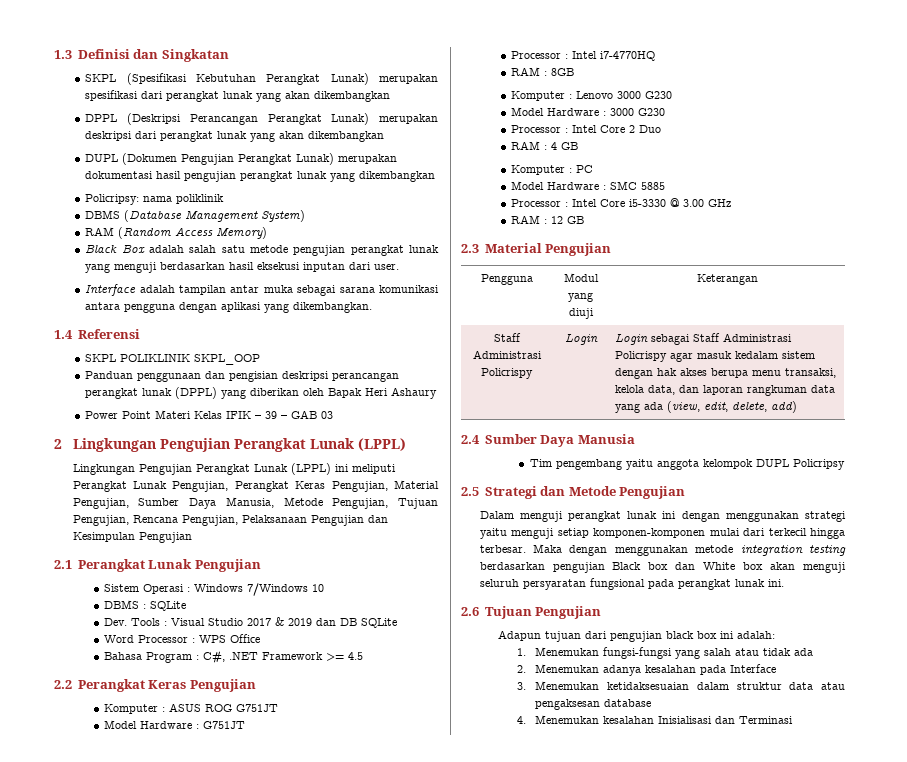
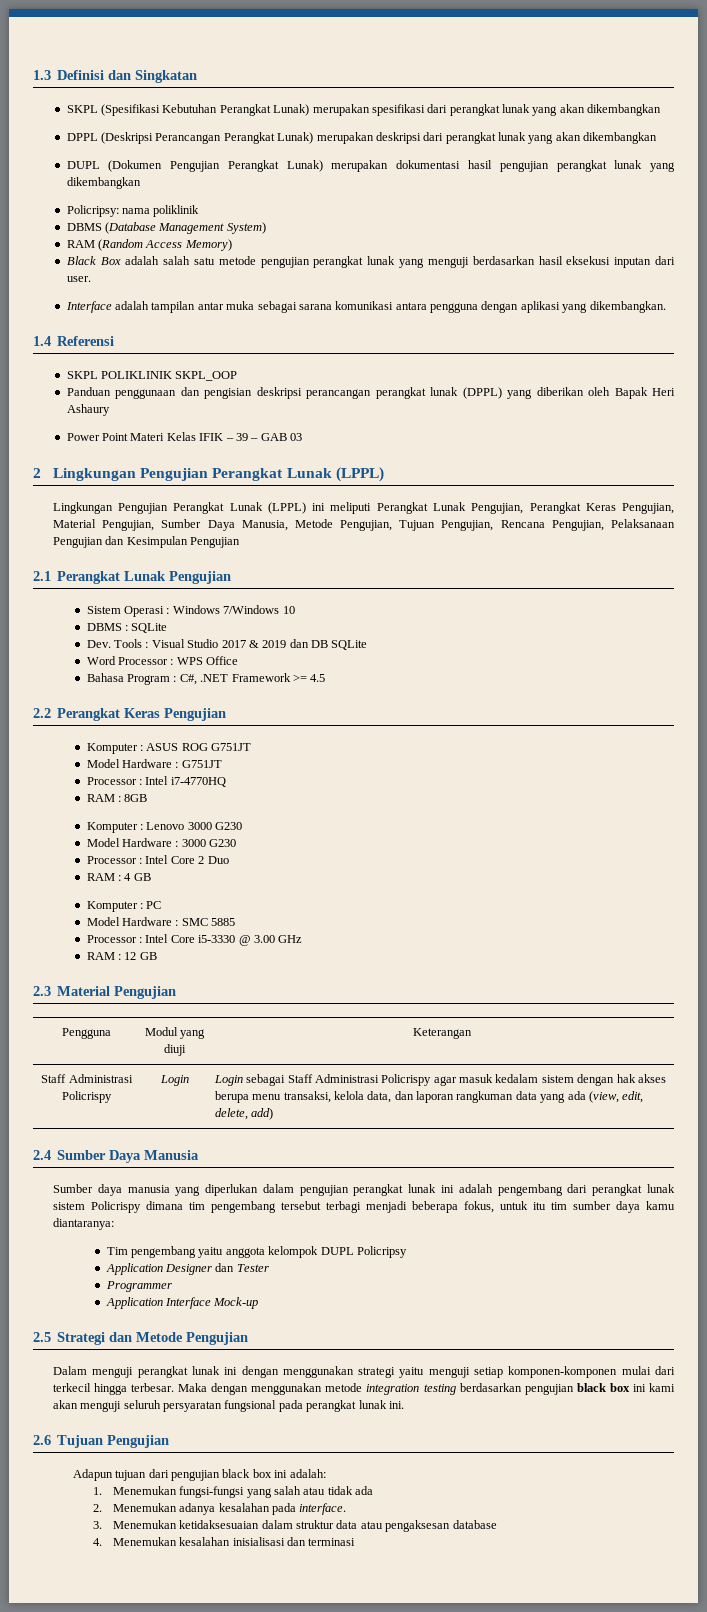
+ Sumber daya manusia yang diperlukan dalam pengujian perangkat lunak ini adalah pengembang dari perangkat lunak sistem Policrispy dimana tim pengembang tersebut terbagi menjadi beberapa fokus, untuk itu tim sumber daya kamu diantaranya:
+ Application Designer dan Tester
+ Programmer
+ Application Interface Mock-up
- Maka dengan menggunakan metode integration testing berdasarkan pengujian Black box dan White box akan menguji seluruh persyaratan fungsional pada perangkat lunak ini.
+ Maka dengan menggunakan metode integration testing berdasarkan pengujian black box ini kami akan menguji seluruh persyaratan fungsional pada perangkat lunak ini.
- 2. Menemukan adanya kesalahan pada Interface
+ 2. Menemukan adanya kesalahan pada interface.
- 4. Menemukan kesalahan Inisialisasi dan Terminasi
+ 4. Menemukan kesalahan inisialisasi dan terminasi

